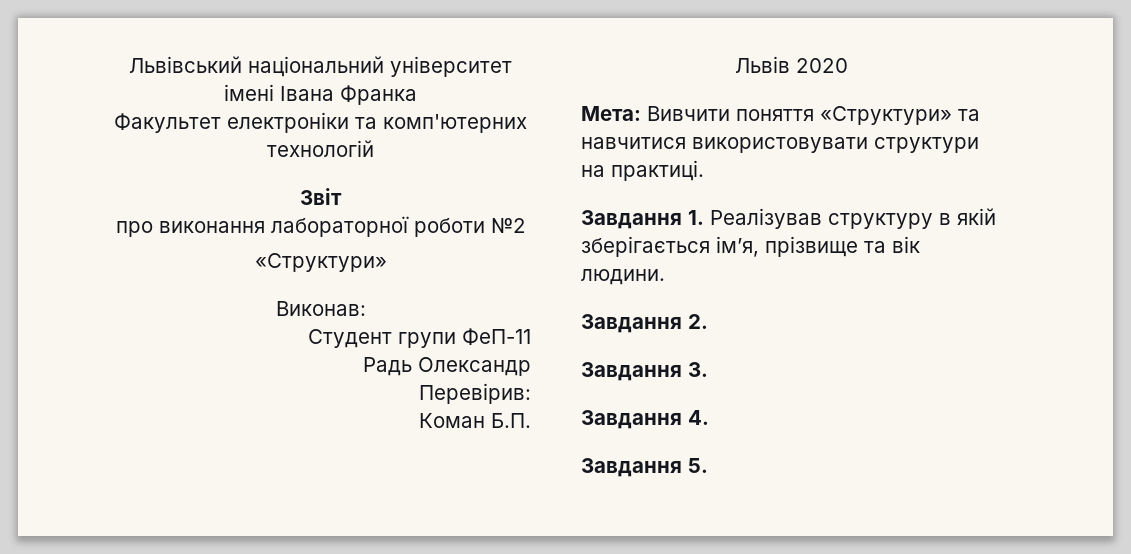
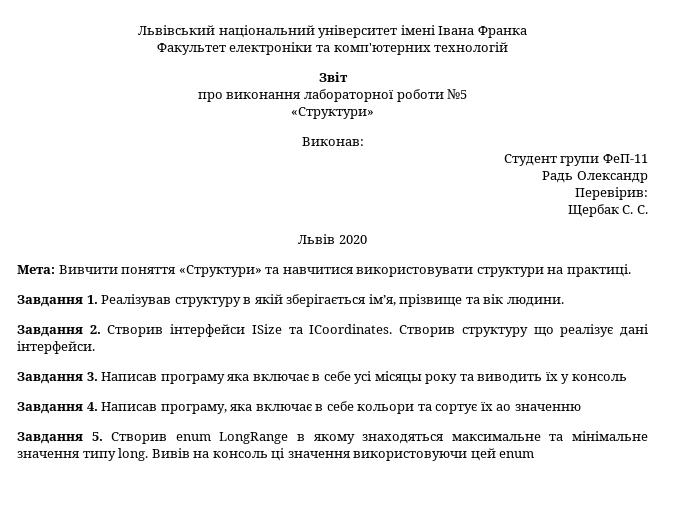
- про виконання лабораторної роботи №2
+ про виконання лабораторної роботи №5
- Коман Б.П.
+ Щербак С. С.
- Завдання 2.
- Завдання 3.
- Завдання 4.
- Завдання 5.
+ Завдання 2. Створив інтерфейси ISize та ICoordinates. Створив структуру що реалізує дані інтерфейси.
+ Завдання 3. Написав програму яка включає в себе усі місяцы року та виводить їх у консоль
+ Завдання 4. Написав програму, яка включає в себе кольори та сортує їх ао значенню
+ Завдання 5. Створив enum LongRange в якому знаходяться максимальне та мінімальне значення типу long. Вивів на консоль ці значення використовуючи цей enum

